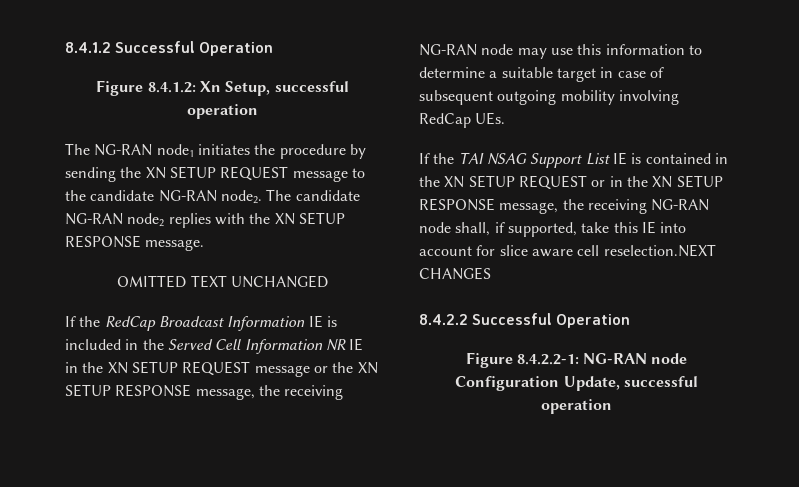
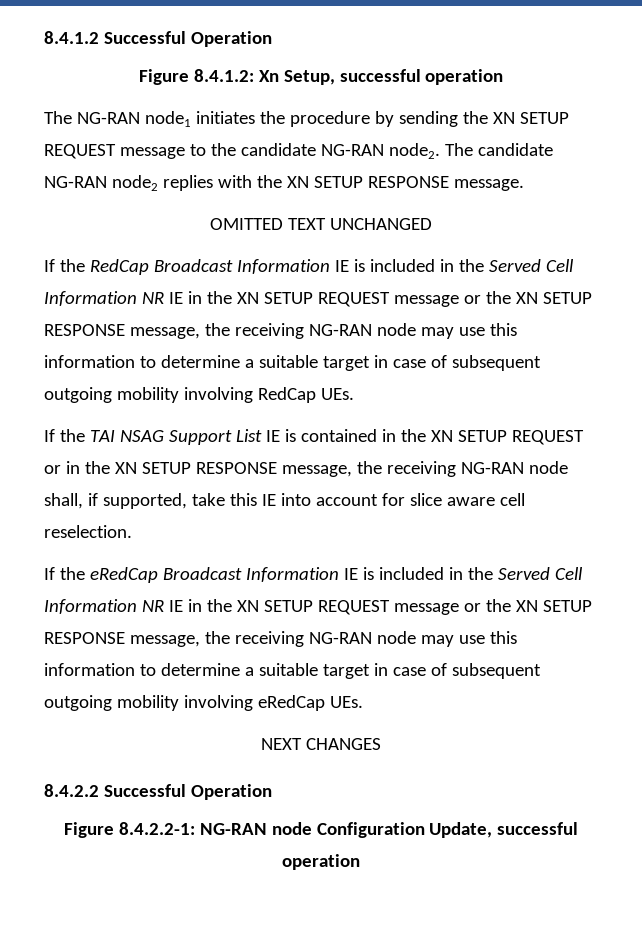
- If the TAI NSAG Support List IE is contained in the XN SETUP REQUEST or in the XN SETUP RESPONSE message, the receiving NG-RAN node shall, if supported, take this IE into account for slice aware cell reselection.NEXT CHANGES
+ If the TAI NSAG Support List IE is contained in the XN SETUP REQUEST or in the XN SETUP RESPONSE message, the receiving NG-RAN node shall, if supported, take this IE into account for slice aware cell reselection.
+ If the eRedCap Broadcast Information IE is included in the Served Cell Information NR IE in the XN SETUP REQUEST message or the XN SETUP RESPONSE message, the receiving NG-RAN node may use this information to determine a suitable target in case of subsequent outgoing mobility involving eRedCap UEs.
+ NEXT CHANGES

